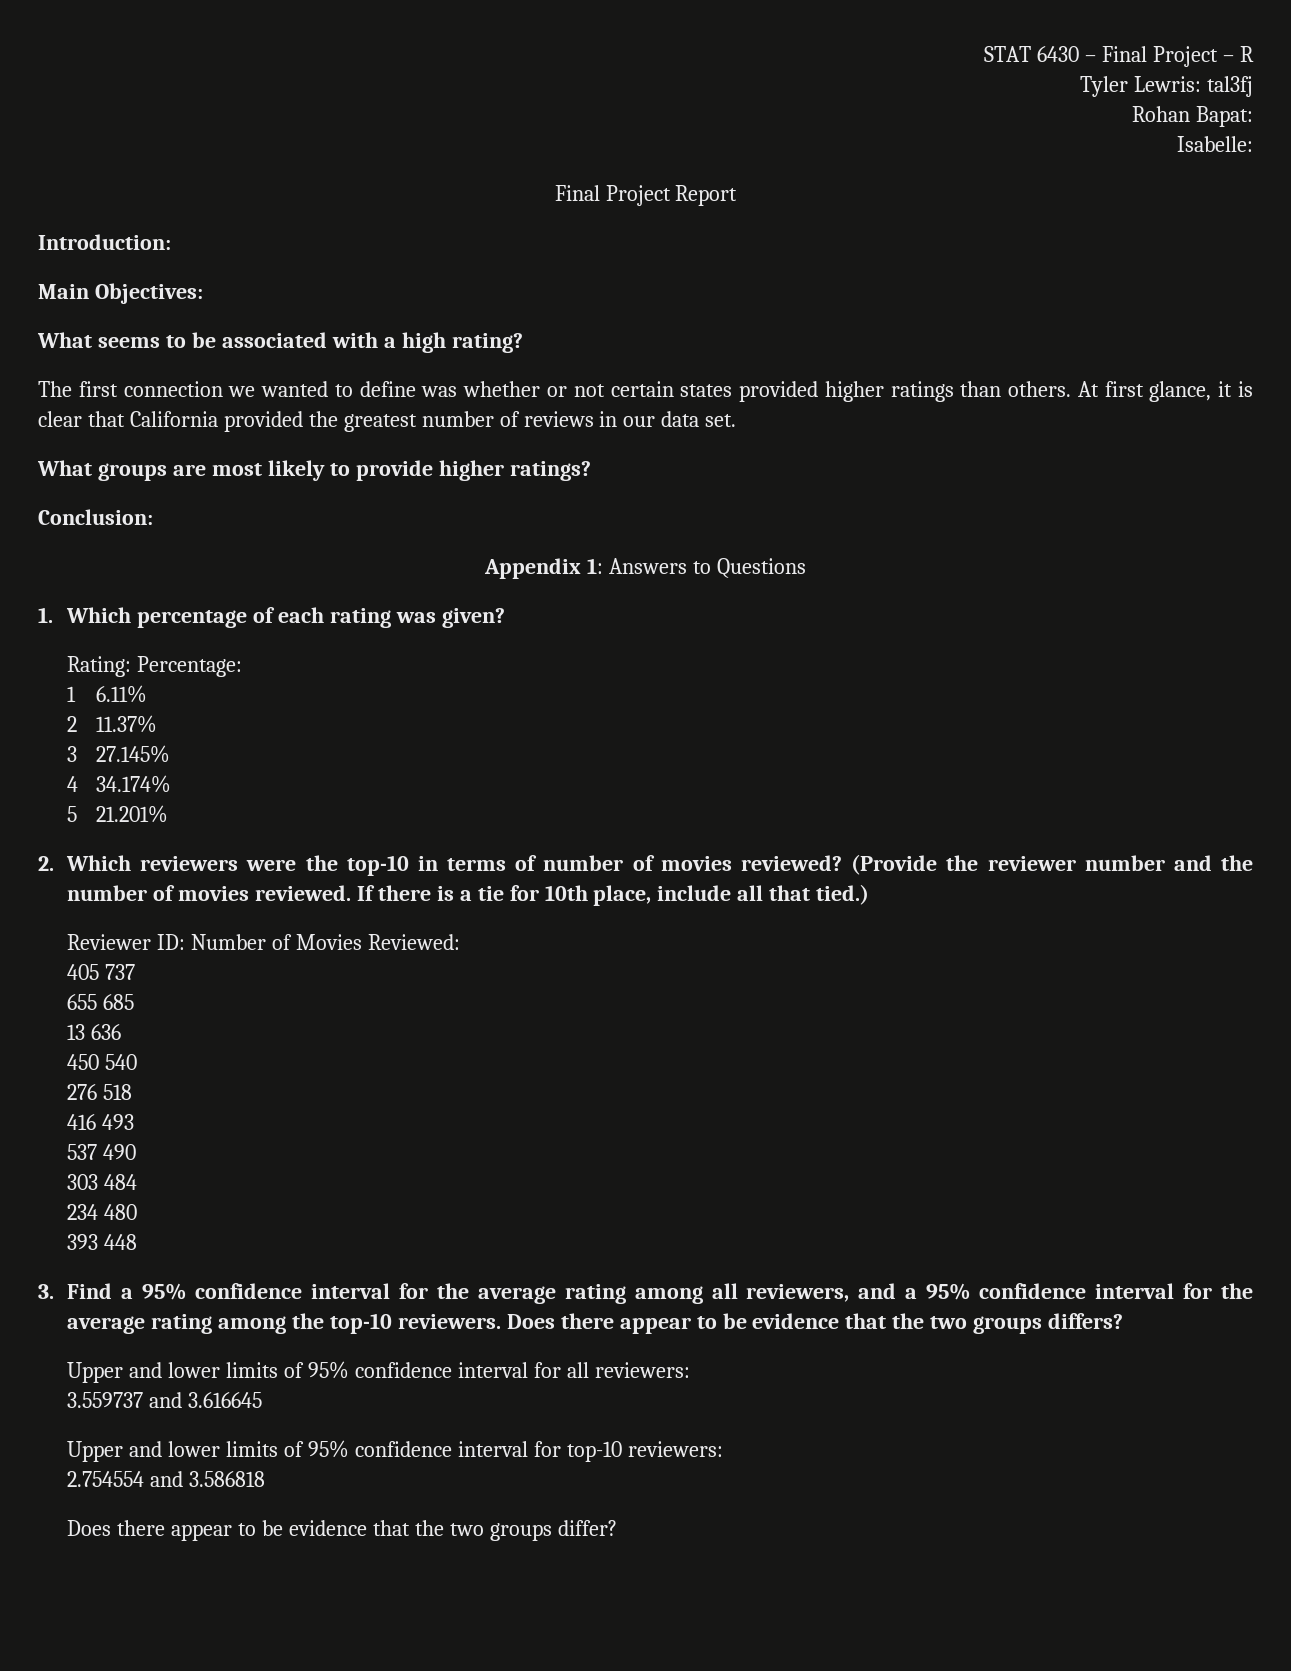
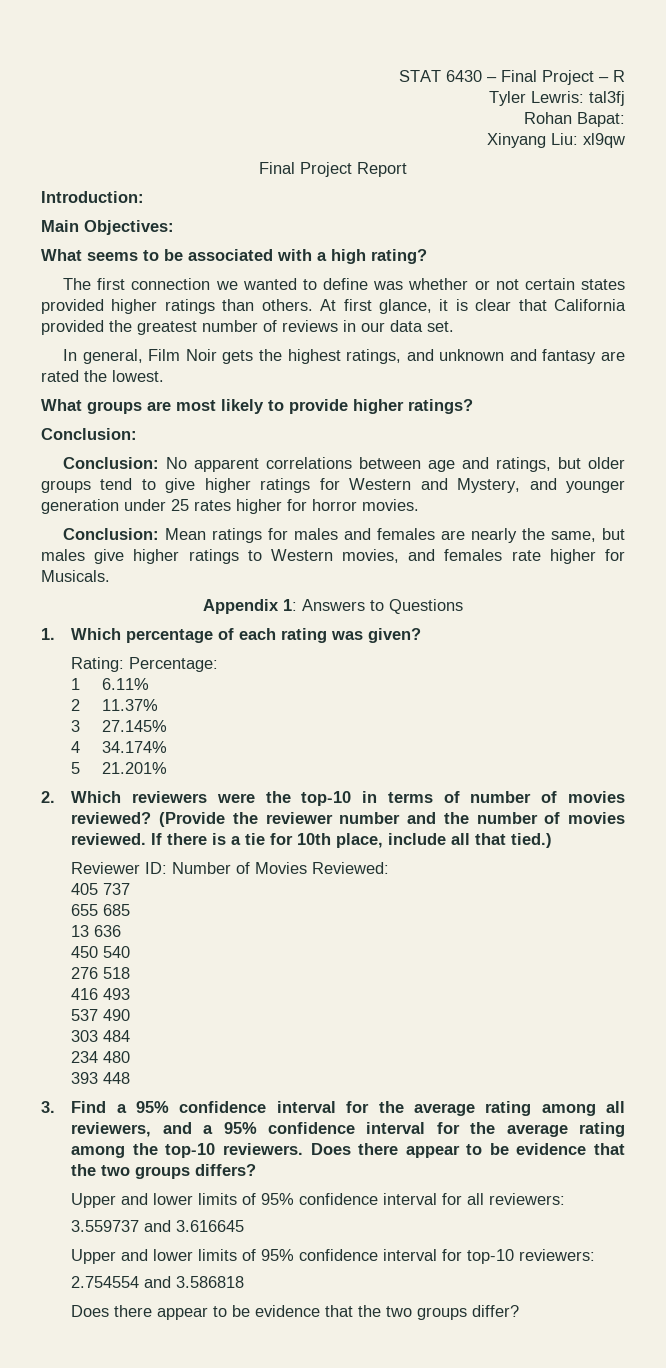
- Isabelle:
+ Xinyang Liu: xl9qw
+ In general, Film Noir gets the highest ratings, and unknown and fantasy are rated the lowest.
+ Conclusion: No apparent correlations between age and ratings, but older groups tend to give higher ratings for Western and Mystery, and younger generation under 25 rates higher for horror movies.
+ Conclusion: Mean ratings for males and females are nearly the same, but males give higher ratings to Western movies, and females rate higher for Musicals.

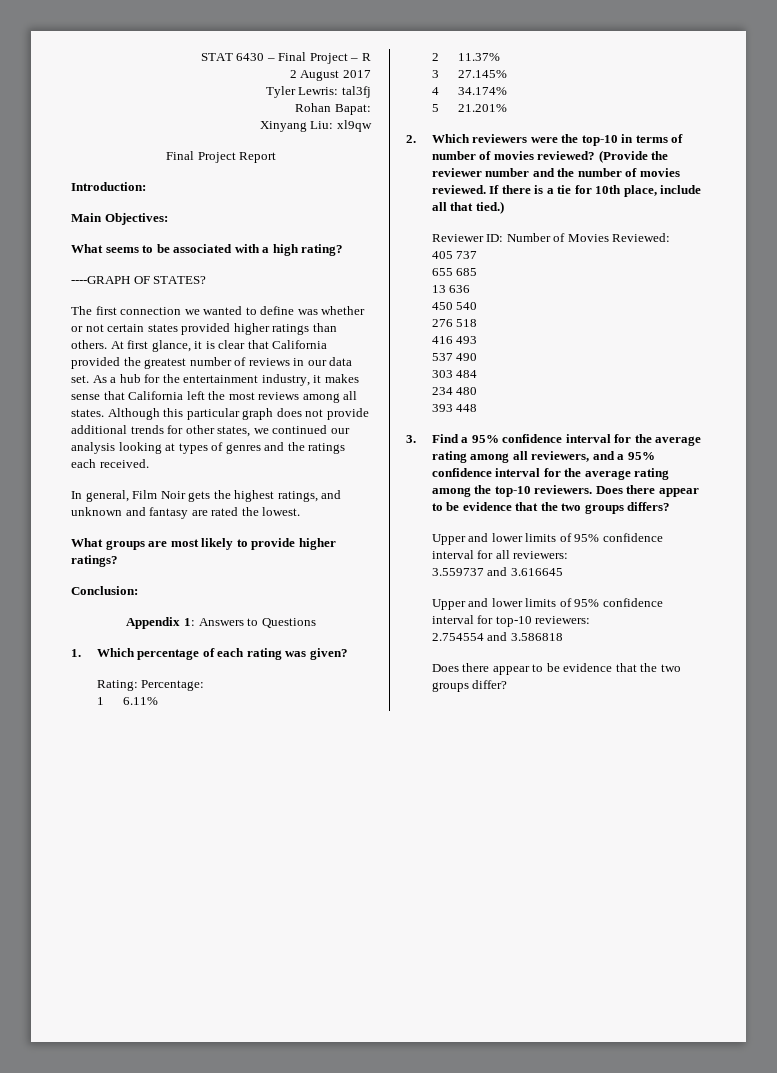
+ 2 August 2017
+ ----GRAPH OF STATES?
+ As a hub for the entertainment industry, it makes sense that California left the most reviews among all states. Although this particular graph does not provide additional trends for other states, we continued our analysis looking at types of genres and the ratings each received.
- Conclusion: No apparent correlations between age and ratings, but older groups tend to give higher ratings for Western and Mystery, and younger generation under 25 rates higher for horror movies.
- Conclusion: Mean ratings for males and females are nearly the same, but males give higher ratings to Western movies, and females rate higher for Musicals.

